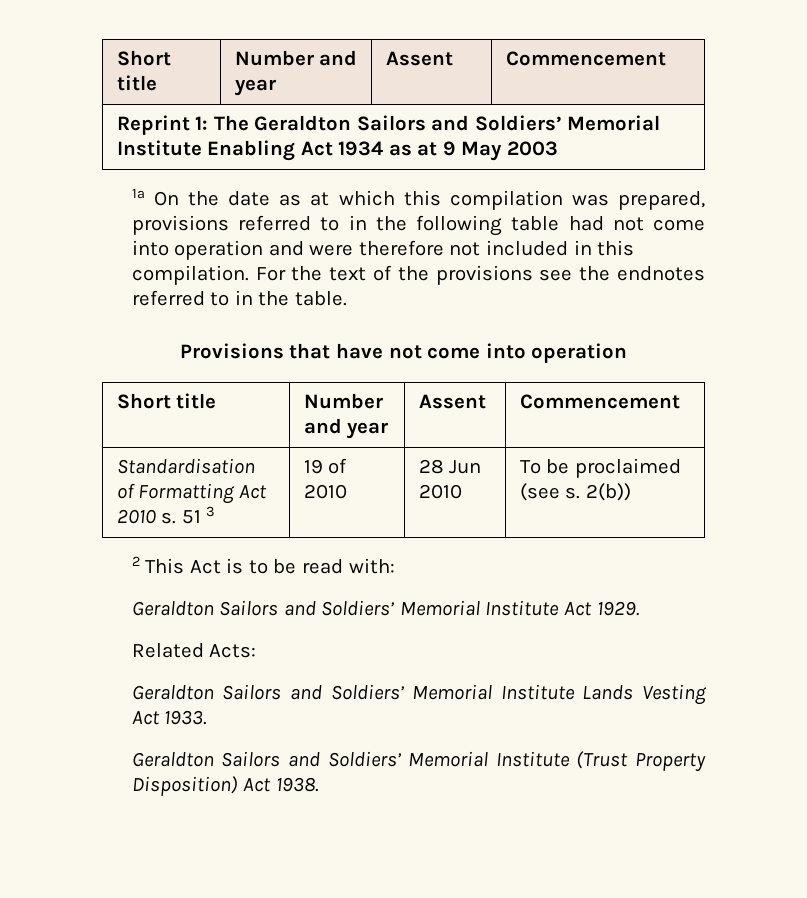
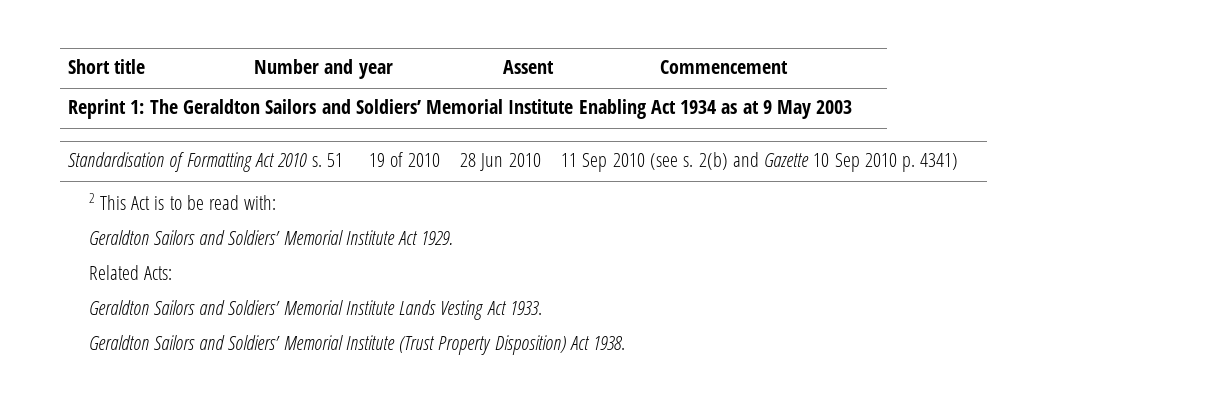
- 1a On the date as at which this compilation was prepared, provisions referred to in the following table had not come into operation and were therefore not included in this compilation. For the text of the provisions see the endnotes referred to in the table.
- Provisions that have not come into operation
- Short title | Number and year | Assent | Commencement
- Standardisation of Formatting Act 2010 s. 51 3 | 19 of 2010 | 28 Jun 2010 | To be proclaimed (see s. 2(b))
+ Standardisation of Formatting Act 2010 s. 51 | 19 of 2010 | 28 Jun 2010 | 11 Sep 2010 (see s. 2(b) and Gazette 10 Sep 2010 p. 4341)

